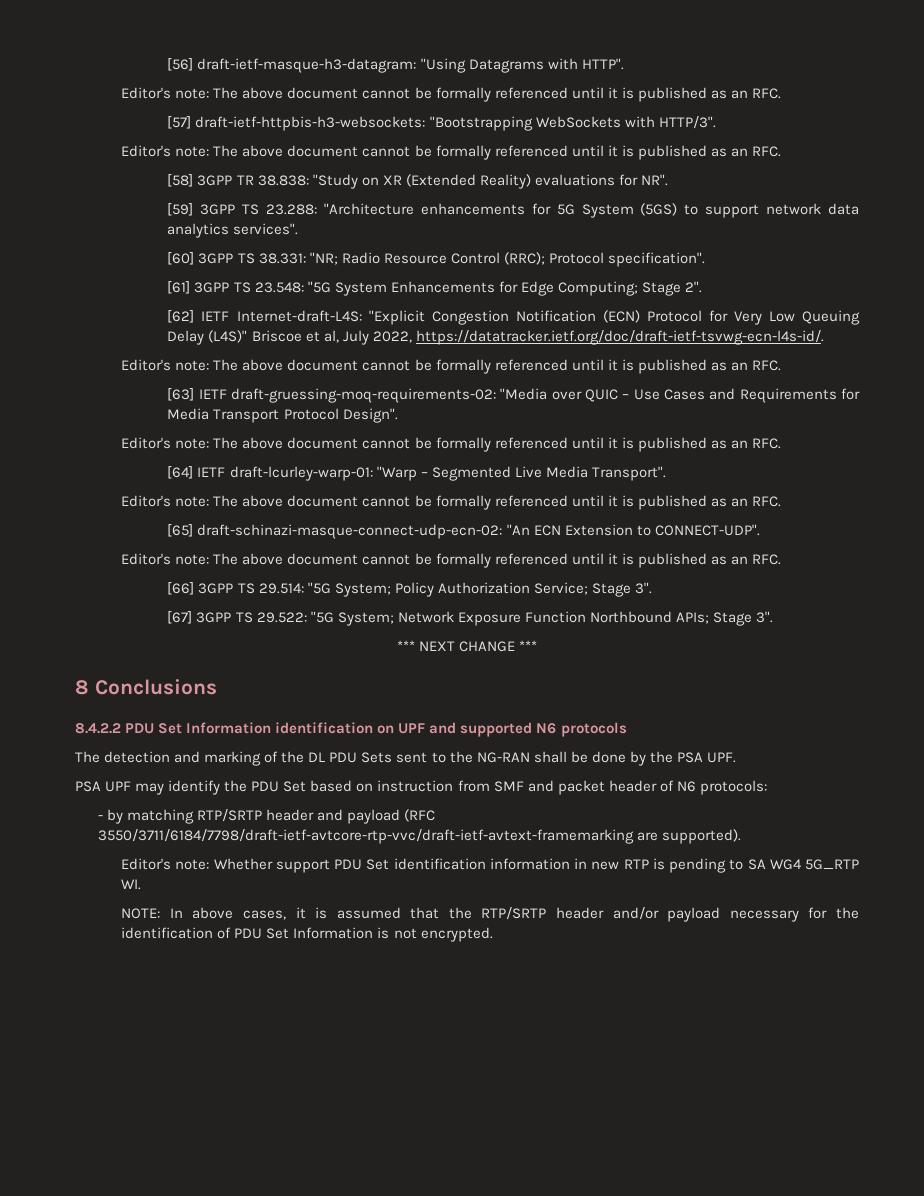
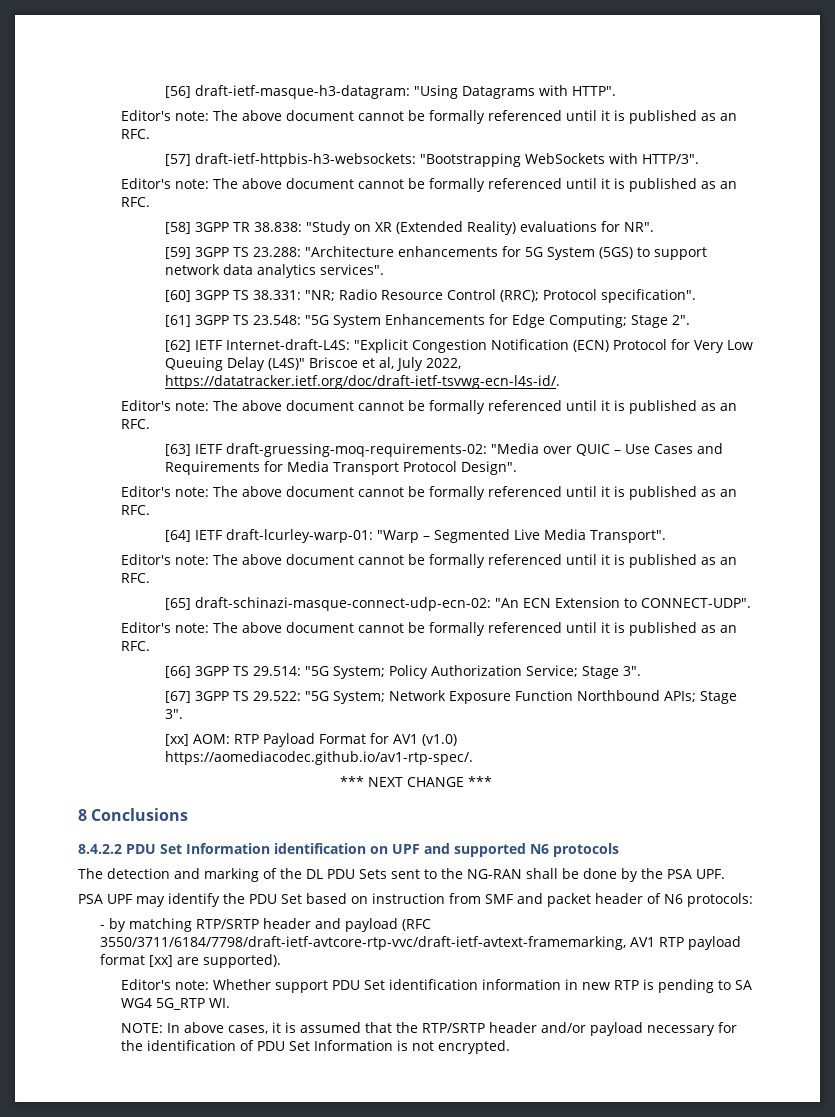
+ [xx] AOM: RTP Payload Format for AV1 (v1.0) https://aomediacodec.github.io/av1-rtp-spec/.
- - by matching RTP/SRTP header and payload (RFC 3550/3711/6184/7798/draft-ietf-avtcore-rtp-vvc/draft-ietf-avtext-framemarking are supported).
+ - by matching RTP/SRTP header and payload (RFC 3550/3711/6184/7798/draft-ietf-avtcore-rtp-vvc/draft-ietf-avtext-framemarking, AV1 RTP payload format [xx] are supported).

